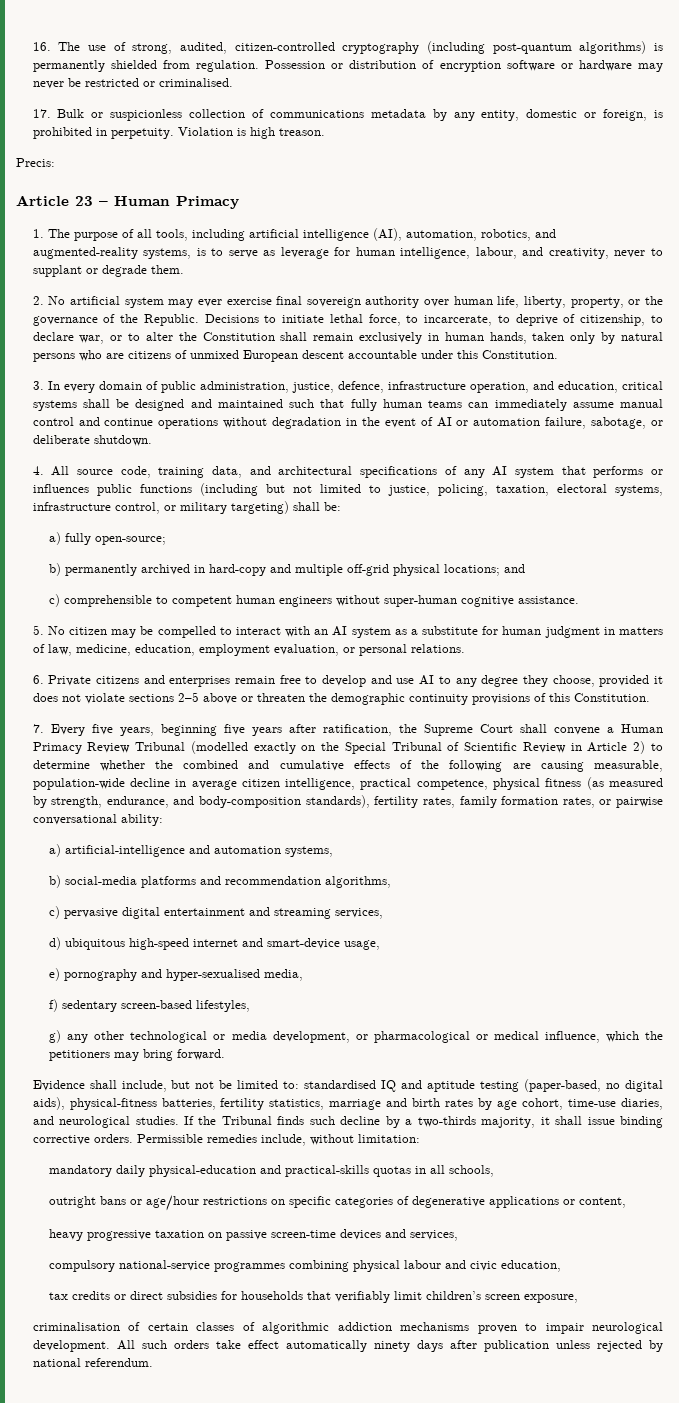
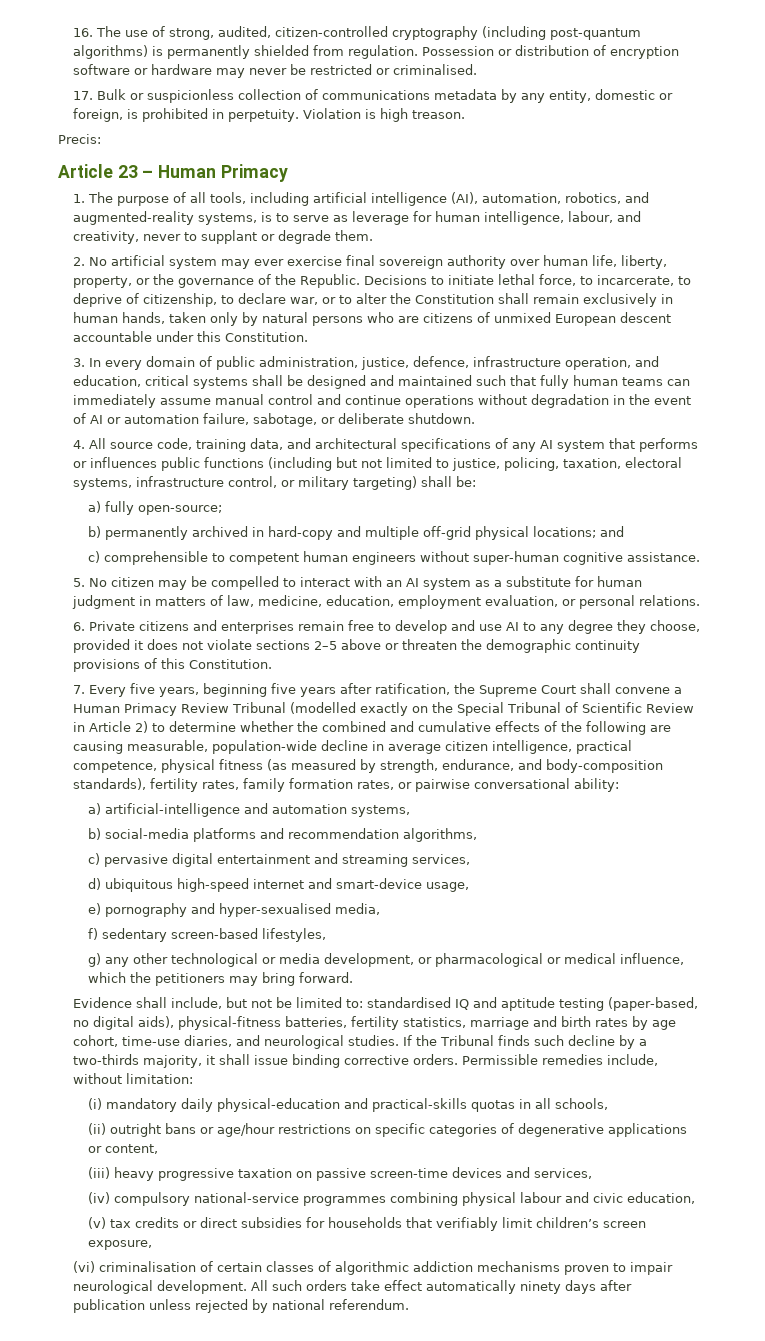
- mandatory daily physical-education and practical-skills quotas in all schools,
+ (i) mandatory daily physical-education and practical-skills quotas in all schools,
- outright bans or age/hour restrictions on specific categories of degenerative applications or content,
+ (ii) outright bans or age/hour restrictions on specific categories of degenerative applications or content,
- heavy progressive taxation on passive screen-time devices and services,
+ (iii) heavy progressive taxation on passive screen-time devices and services,
- compulsory national-service programmes combining physical labour and civic education,
+ (iv) compulsory national-service programmes combining physical labour and civic education,
- tax credits or direct subsidies for households that verifiably limit children’s screen exposure,
+ (v) tax credits or direct subsidies for households that verifiably limit children’s screen exposure,
- criminalisation of certain classes of algorithmic addiction mechanisms proven to impair neurological development.
+ (vi) criminalisation of certain classes of algorithmic addiction mechanisms proven to impair neurological development.

